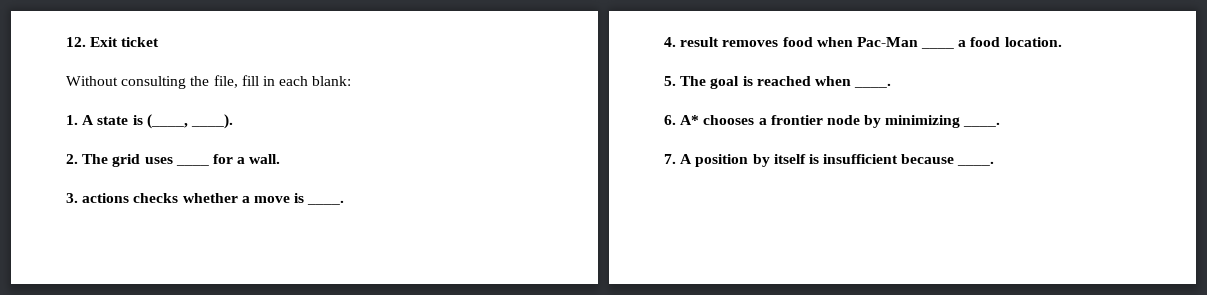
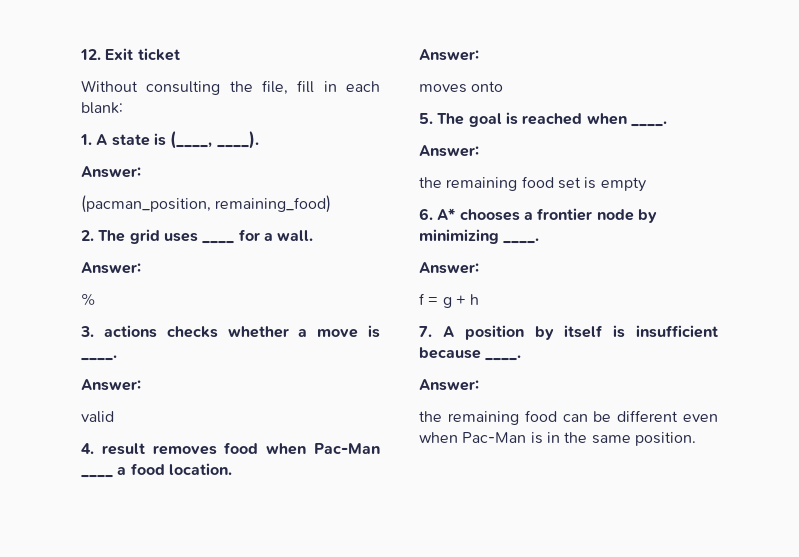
  1. A state is (____, ____).
+ Answer:
+ (pacman_position, remaining_food)
  2. The grid uses ____ for a wall.
+ Answer:
+ %
  3. actions checks whether a move is ____.
+ Answer:
+ valid
  4. result removes food when Pac-Man ____ a food location.
+ Answer:
+ moves onto
  5. The goal is reached when ____.
+ Answer:
+ the remaining food set is empty
  6. A* chooses a frontier node by minimizing ____.
+ Answer:
+ f = g + h
  7. A position by itself is insufficient because ____.
+ Answer:
+ the remaining food can be different even when Pac-Man is in the same position.

